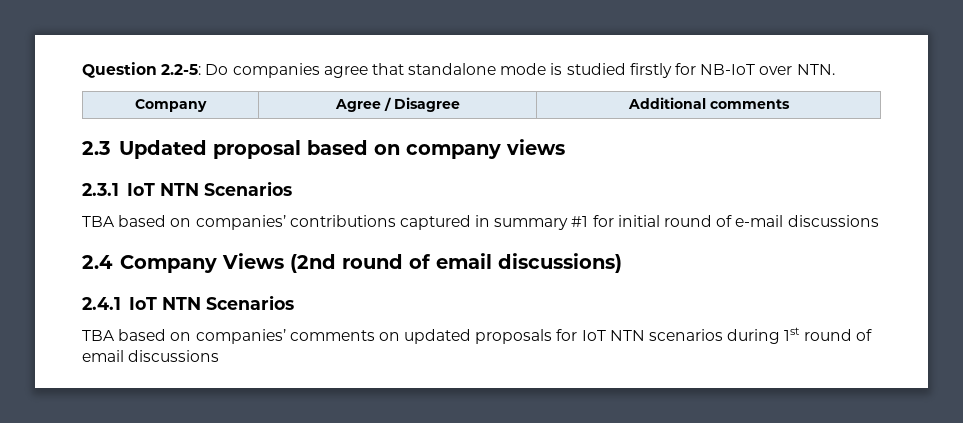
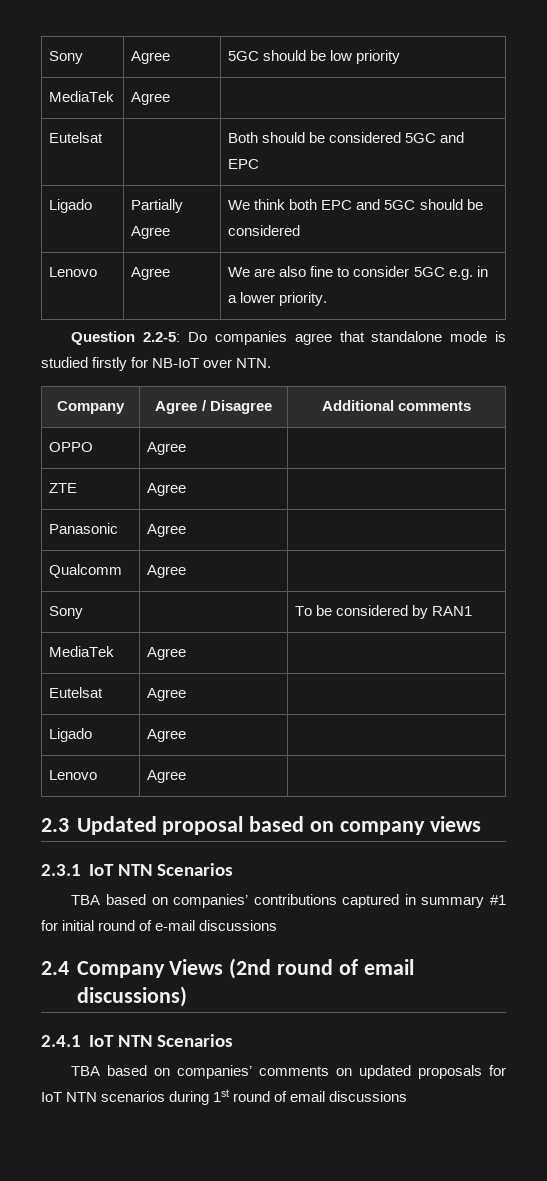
+ Sony | Agree | 5GC should be low priority
+ MediaTek | Agree |
+ Eutelsat | | Both should be considered 5GC and EPC
+ Ligado | Partially Agree | We think both EPC and 5GC should be considered
+ Lenovo | Agree | We are also fine to consider 5GC e.g. in a lower priority.
+ OPPO | Agree |
+ ZTE | Agree |
+ Panasonic | Agree |
+ Qualcomm | Agree |
+ Sony | | To be considered by RAN1
+ MediaTek | Agree |
+ Eutelsat | Agree |
+ Ligado | Agree |
+ Lenovo | Agree |

